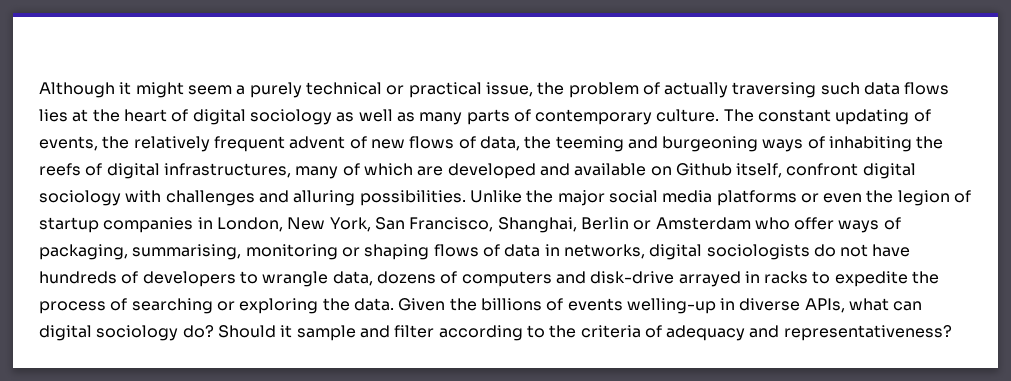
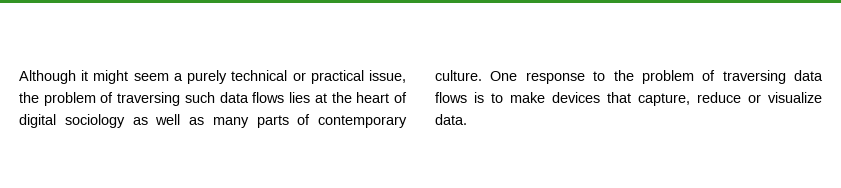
- Although it might seem a purely technical or practical issue, the problem of actually traversing such data flows lies at the heart of digital sociology as well as many parts of contemporary culture.
+ Although it might seem a purely technical or practical issue, the problem of traversing such data flows lies at the heart of digital sociology as well as many parts of contemporary culture.
- The constant updating of events, the relatively frequent advent of new flows of data, the teeming and burgeoning ways of inhabiting the reefs of digital infrastructures, many of which are developed and available on Github itself, confront digital sociology with challenges and alluring possibilities. Unlike the major social media platforms or even the legion of startup companies in London, New York, San Francisco, Shanghai, Berlin or Amsterdam who offer ways of packaging, summarising, monitoring or shaping flows of data in networks, digital sociologists do not have hundreds of developers to wrangle data, dozens of computers and disk-drive arrayed in racks to expedite the process of searching or exploring the data. Given the billions of events welling-up in diverse APIs, what can digital sociology do? Should it sample and filter according to the criteria of adequacy and representativeness?
+ One response to the problem of traversing data flows is to make devices that capture, reduce or visualize data.

